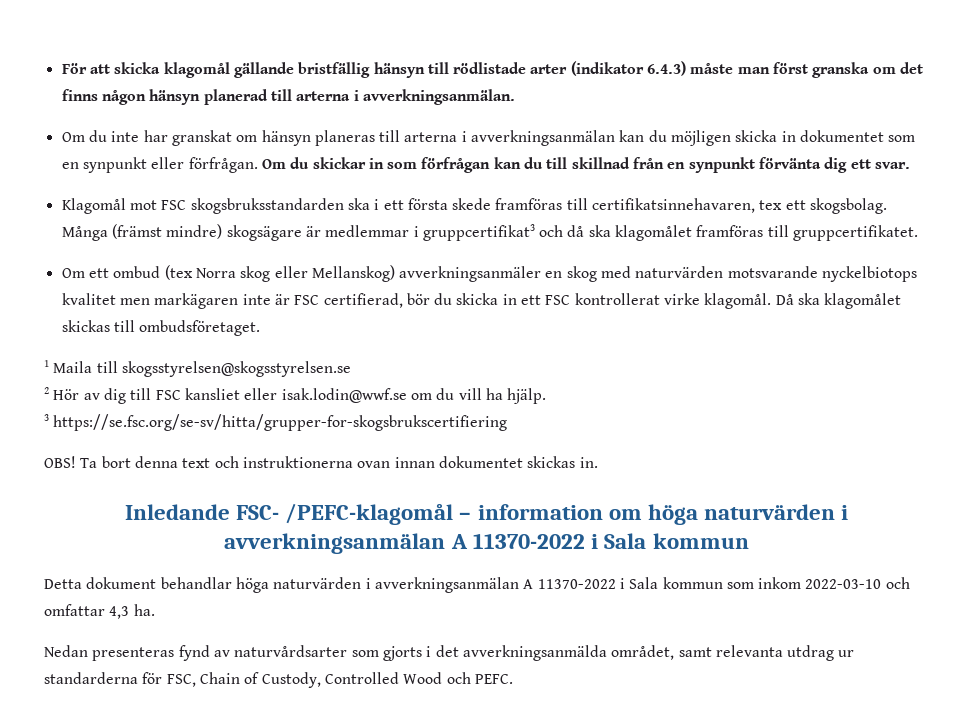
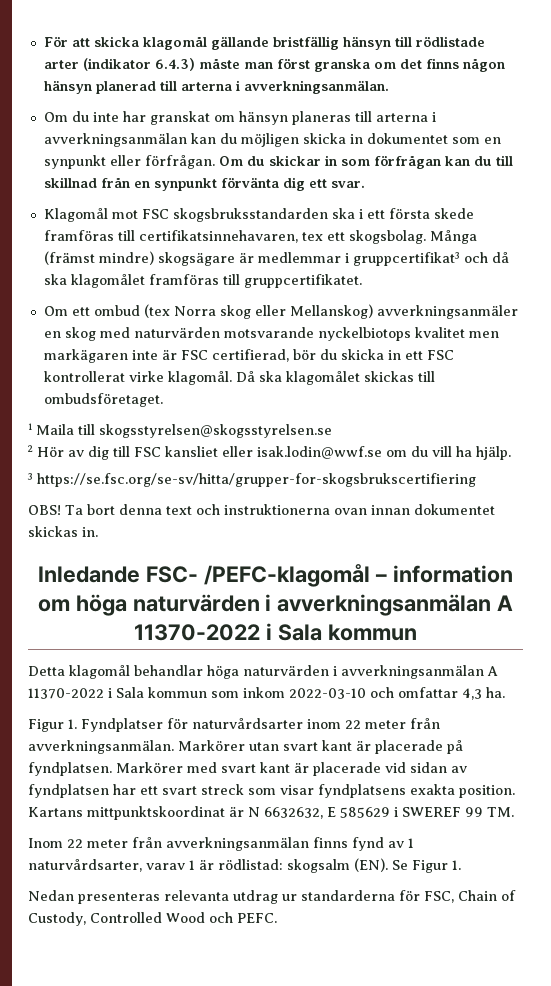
- Detta dokument behandlar höga naturvärden i avverkningsanmälan A 11370-2022 i Sala kommun som inkom 2022-03-10 och omfattar 4,3 ha.
+ Detta klagomål behandlar höga naturvärden i avverkningsanmälan A 11370-2022 i Sala kommun som inkom 2022-03-10 och omfattar 4,3 ha.
- Nedan presenteras fynd av naturvårdsarter som gjorts i det avverkningsanmälda området, samt relevanta utdrag ur standarderna för FSC, Chain of Custody, Controlled Wood och PEFC.
+ Figur 1. Fyndplatser för naturvårdsarter inom 22 meter från avverkningsanmälan. Markörer utan svart kant är placerade på fyndplatsen. Markörer med svart kant är placerade vid sidan av fyndplatsen har ett svart streck som visar fyndplatsens exakta position. Kartans mittpunktskoordinat är N 6632632, E 585629 i SWEREF 99 TM.
+ Inom 22 meter från avverkningsanmälan finns fynd av 1 naturvårdsarter, varav 1 är rödlistad: skogsalm (EN). Se Figur 1.
+ Nedan presenteras relevanta utdrag ur standarderna för FSC, Chain of Custody, Controlled Wood och PEFC.

